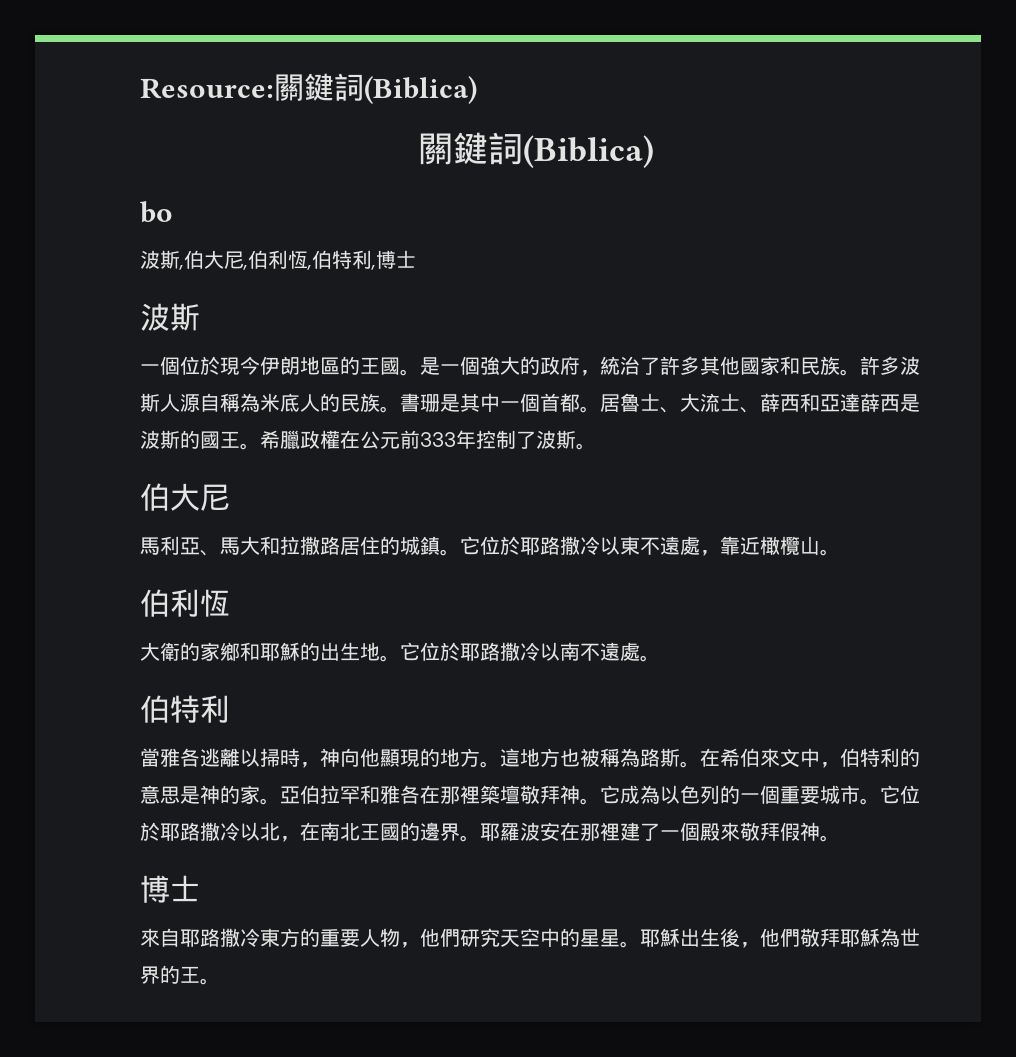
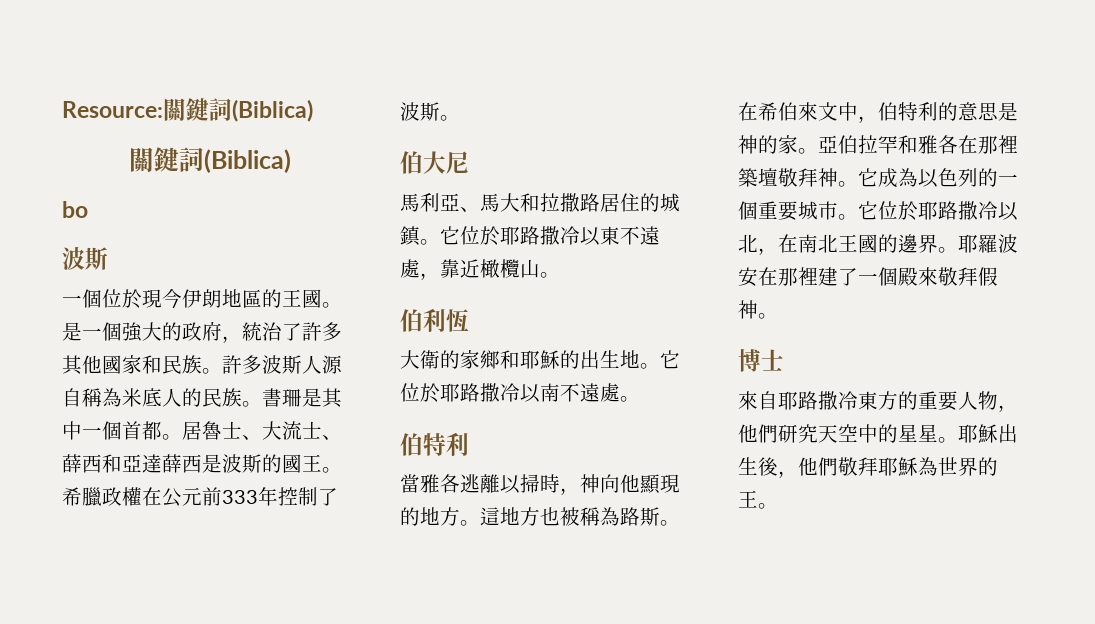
- 波斯,伯大尼,伯利恆,伯特利,博士

